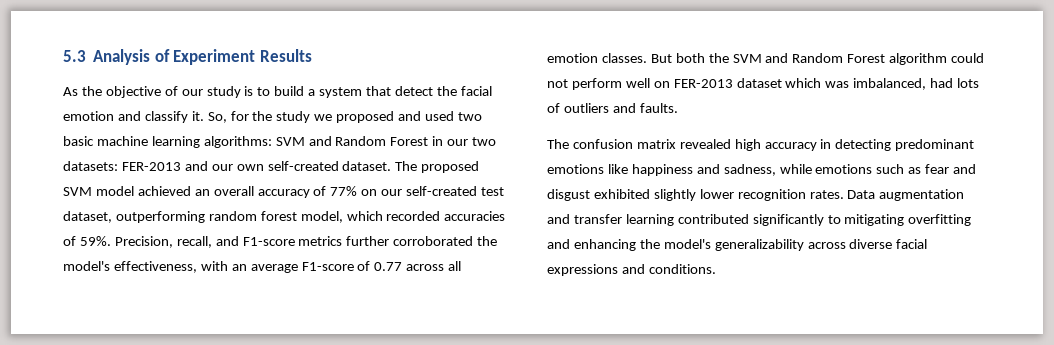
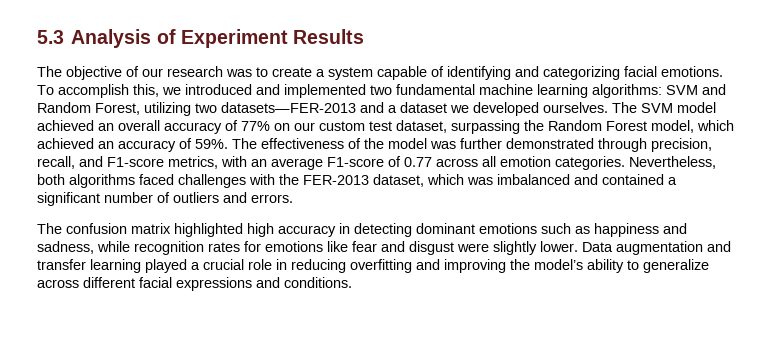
- As the objective of our study is to build a system that detect the facial emotion and classify it. So, for the study we proposed and used two basic machine learning algorithms: SVM and Random Forest in our two datasets: FER-2013 and our own self-created dataset. The proposed SVM model achieved an overall accuracy of 77% on our self-created test dataset, outperforming random forest model, which recorded accuracies of 59%. Precision, recall, and F1-score metrics further corroborated the model's effectiveness, with an average F1-score of 0.77 across all emotion classes. But both the SVM and Random Forest algorithm could not perform well on FER-2013 dataset which was imbalanced, had lots of outliers and faults.
+ The objective of our research was to create a system capable of identifying and categorizing facial emotions. To accomplish this, we introduced and implemented two fundamental machine learning algorithms: SVM and Random Forest, utilizing two datasets—FER-2013 and a dataset we developed ourselves. The SVM model achieved an overall accuracy of 77% on our custom test dataset, surpassing the Random Forest model, which achieved an accuracy of 59%. The effectiveness of the model was further demonstrated through precision, recall, and F1-score metrics, with an average F1-score of 0.77 across all emotion categories. Nevertheless, both algorithms faced challenges with the FER-2013 dataset, which was imbalanced and contained a significant number of outliers and errors.
- The confusion matrix revealed high accuracy in detecting predominant emotions like happiness and sadness, while emotions such as fear and disgust exhibited slightly lower recognition rates.
+ The confusion matrix highlighted high accuracy in detecting dominant emotions such as happiness and sadness, while recognition rates for emotions like fear and disgust were slightly lower.
- Data augmentation and transfer learning contributed significantly to mitigating overfitting and enhancing the model's generalizability across diverse facial expressions and conditions.
+ Data augmentation and transfer learning played a crucial role in reducing overfitting and improving the model’s ability to generalize across different facial expressions and conditions.

